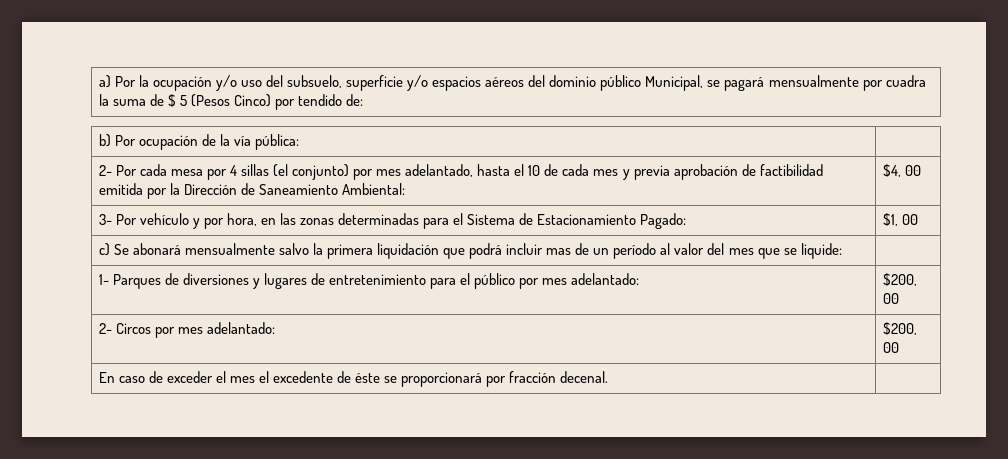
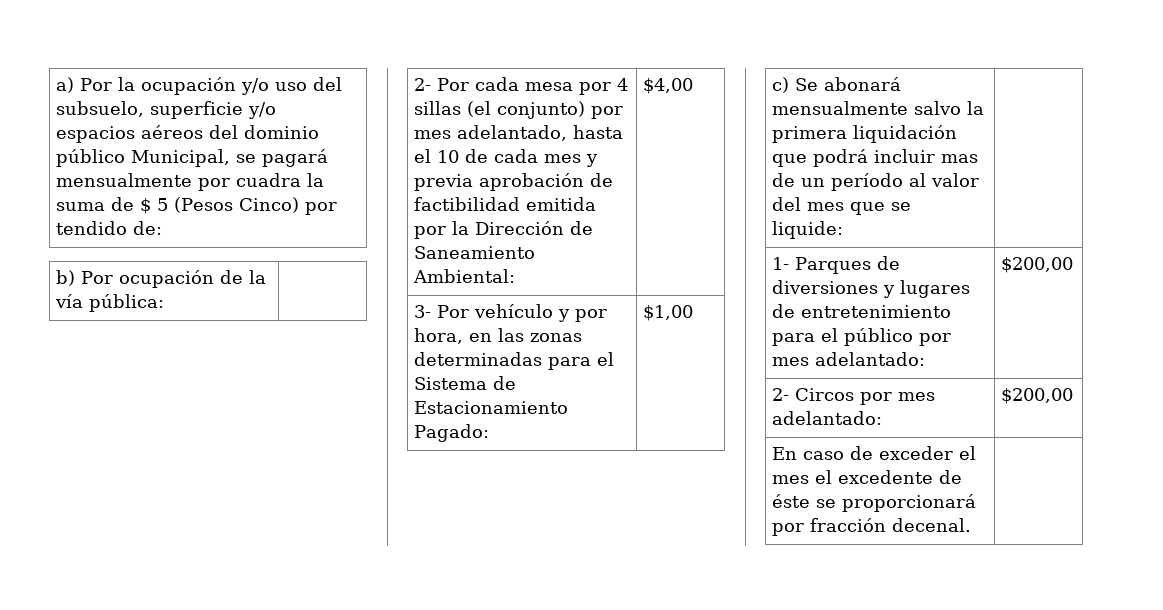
- 2- Por cada mesa por 4 sillas (el conjunto) por mes adelantado, hasta el 10 de cada mes y previa aprobación de factibilidad emitida por la Dirección de Saneamiento Ambiental: | $4, 00
+ 2- Por cada mesa por 4 sillas (el conjunto) por mes adelantado, hasta el 10 de cada mes y previa aprobación de factibilidad emitida por la Dirección de Saneamiento Ambiental: | $4,00
- 3- Por vehículo y por hora, en las zonas determinadas para el Sistema de Estacionamiento Pagado: | $1, 00
+ 3- Por vehículo y por hora, en las zonas determinadas para el Sistema de Estacionamiento Pagado: | $1,00
- 1- Parques de diversiones y lugares de entretenimiento para el público por mes adelantado: | $200, 00
+ 1- Parques de diversiones y lugares de entretenimiento para el público por mes adelantado: | $200,00
- 2- Circos por mes adelantado: | $200, 00
+ 2- Circos por mes adelantado: | $200,00

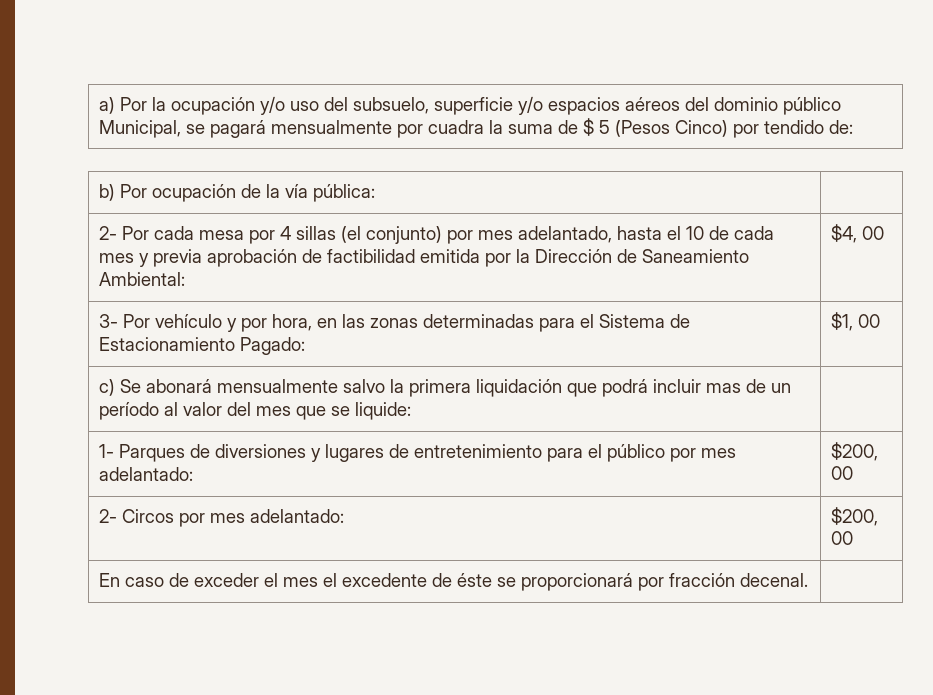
- 2- Por cada mesa por 4 sillas (el conjunto) por mes adelantado, hasta el 10 de cada mes y previa aprobación de factibilidad emitida por la Dirección de Saneamiento Ambiental: | $4,00
+ 2- Por cada mesa por 4 sillas (el conjunto) por mes adelantado, hasta el 10 de cada mes y previa aprobación de factibilidad emitida por la Dirección de Saneamiento Ambiental: | $4, 00
- 3- Por vehículo y por hora, en las zonas determinadas para el Sistema de Estacionamiento Pagado: | $1,00
+ 3- Por vehículo y por hora, en las zonas determinadas para el Sistema de Estacionamiento Pagado: | $1, 00
- 1- Parques de diversiones y lugares de entretenimiento para el público por mes adelantado: | $200,00
+ 1- Parques de diversiones y lugares de entretenimiento para el público por mes adelantado: | $200, 00
- 2- Circos por mes adelantado: | $200,00
+ 2- Circos por mes adelantado: | $200, 00

